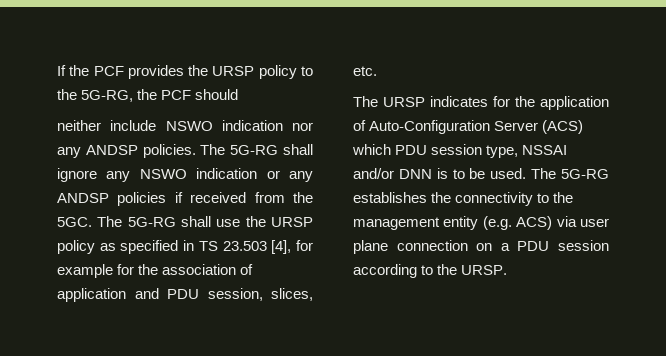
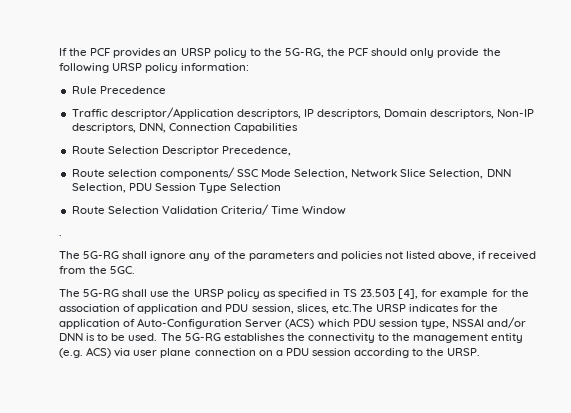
- If the PCF provides the URSP policy to the 5G-RG, the PCF should
- neither include NSWO indication nor any ANDSP policies. The 5G-RG shall ignore any NSWO indication or any ANDSP policies if received from the 5GC. The 5G-RG shall use the URSP policy as specified in TS 23.503 [4], for example for the association of application and PDU session, slices, etc.
- The URSP indicates for the application of Auto-Configuration Server (ACS) which PDU session type, NSSAI and/or DNN is to be used.
+ If the PCF provides an URSP policy to the 5G-RG, the PCF should only provide the following URSP policy information:
+ Rule Precedence
+ Traffic descriptor/Application descriptors, IP descriptors, Domain descriptors, Non-IP descriptors, DNN, Connection Capabilities
+ Route Selection Descriptor Precedence,
+ Route selection components/ SSC Mode Selection, Network Slice Selection, DNN Selection, PDU Session Type Selection
+ Route Selection Validation Criteria/ Time Window
+ .
+ The 5G-RG shall ignore any of the parameters and policies not listed above, if received from the 5GC.
+ The 5G-RG shall use the URSP policy as specified in TS 23.503 [4], for example for the association of application and PDU session, slices, etc.The URSP indicates for the application of Auto-Configuration Server (ACS) which PDU session type, NSSAI and/or DNN is to be used.

